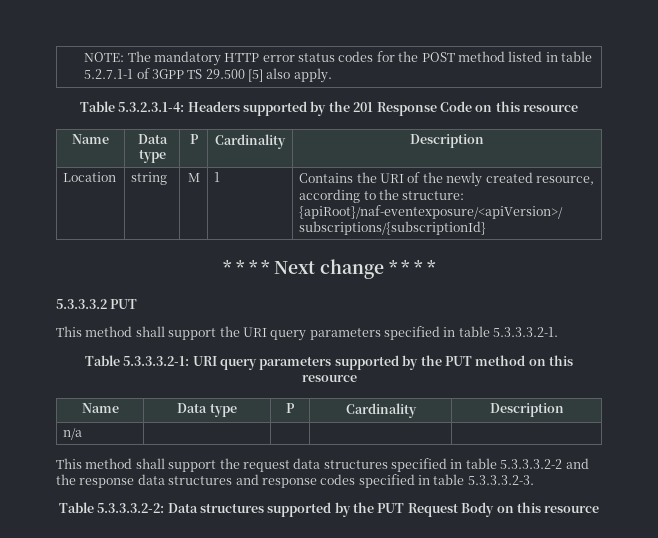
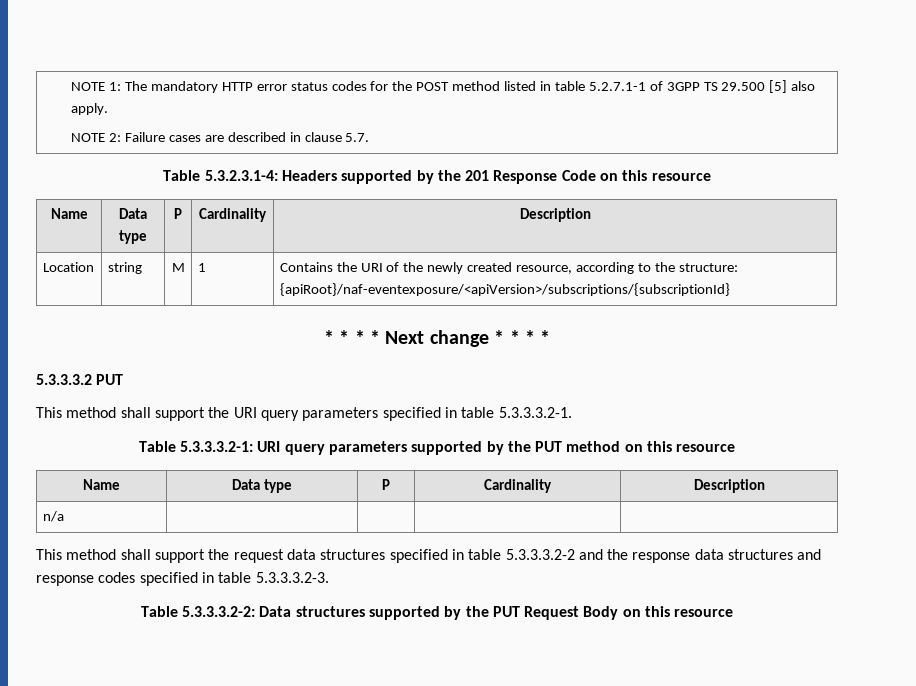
- NOTE: The mandatory HTTP error status codes for the POST method listed in table 5.2.7.1-1 of 3GPP TS 29.500 [5] also apply.
+ NOTE 1: The mandatory HTTP error status codes for the POST method listed in table 5.2.7.1-1 of 3GPP TS 29.500 [5] also apply.
+ NOTE 2: Failure cases are described in clause 5.7.

